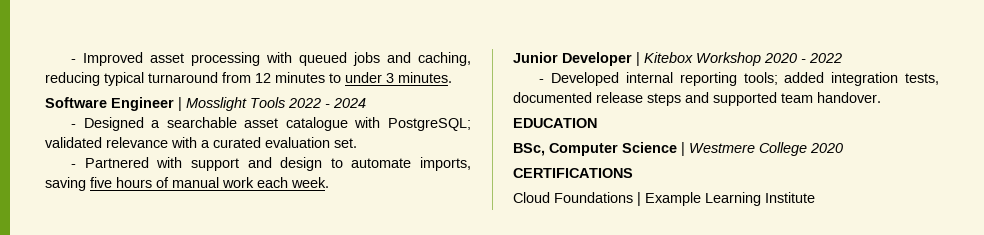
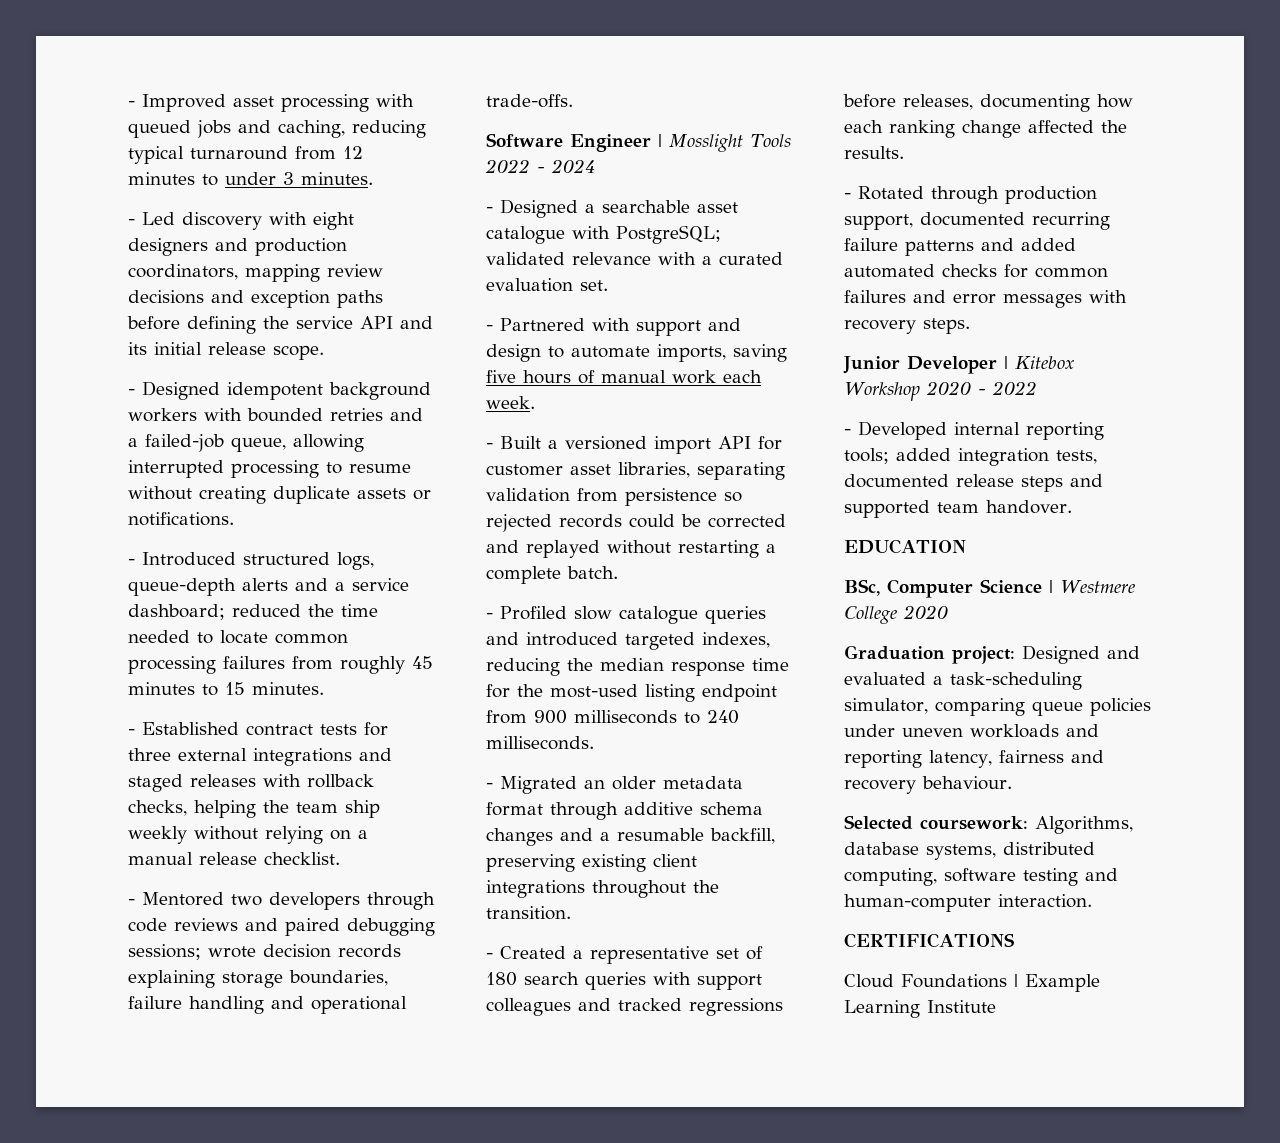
+ - Led discovery with eight designers and production coordinators, mapping review decisions and exception paths before defining the service API and its initial release scope.
+ - Designed idempotent background workers with bounded retries and a failed-job queue, allowing interrupted processing to resume without creating duplicate assets or notifications.
+ - Introduced structured logs, queue-depth alerts and a service dashboard; reduced the time needed to locate common processing failures from roughly 45 minutes to 15 minutes.
+ - Established contract tests for three external integrations and staged releases with rollback checks, helping the team ship weekly without relying on a manual release checklist.
+ - Mentored two developers through code reviews and paired debugging sessions; wrote decision records explaining storage boundaries, failure handling and operational trade-offs.
+ - Built a versioned import API for customer asset libraries, separating validation from persistence so rejected records could be corrected and replayed without restarting a complete batch.
+ - Profiled slow catalogue queries and introduced targeted indexes, reducing the median response time for the most-used listing endpoint from 900 milliseconds to 240 milliseconds.
+ - Migrated an older metadata format through additive schema changes and a resumable backfill, preserving existing client integrations throughout the transition.
+ - Created a representative set of 180 search queries with support colleagues and tracked regressions before releases, documenting how each ranking change affected the results.
+ - Rotated through production support, documented recurring failure patterns and added automated checks for common failures and error messages with recovery steps.
+ Graduation project: Designed and evaluated a task-scheduling simulator, comparing queue policies under uneven workloads and reporting latency, fairness and recovery behaviour.
+ Selected coursework: Algorithms, database systems, distributed computing, software testing and human-computer interaction.

